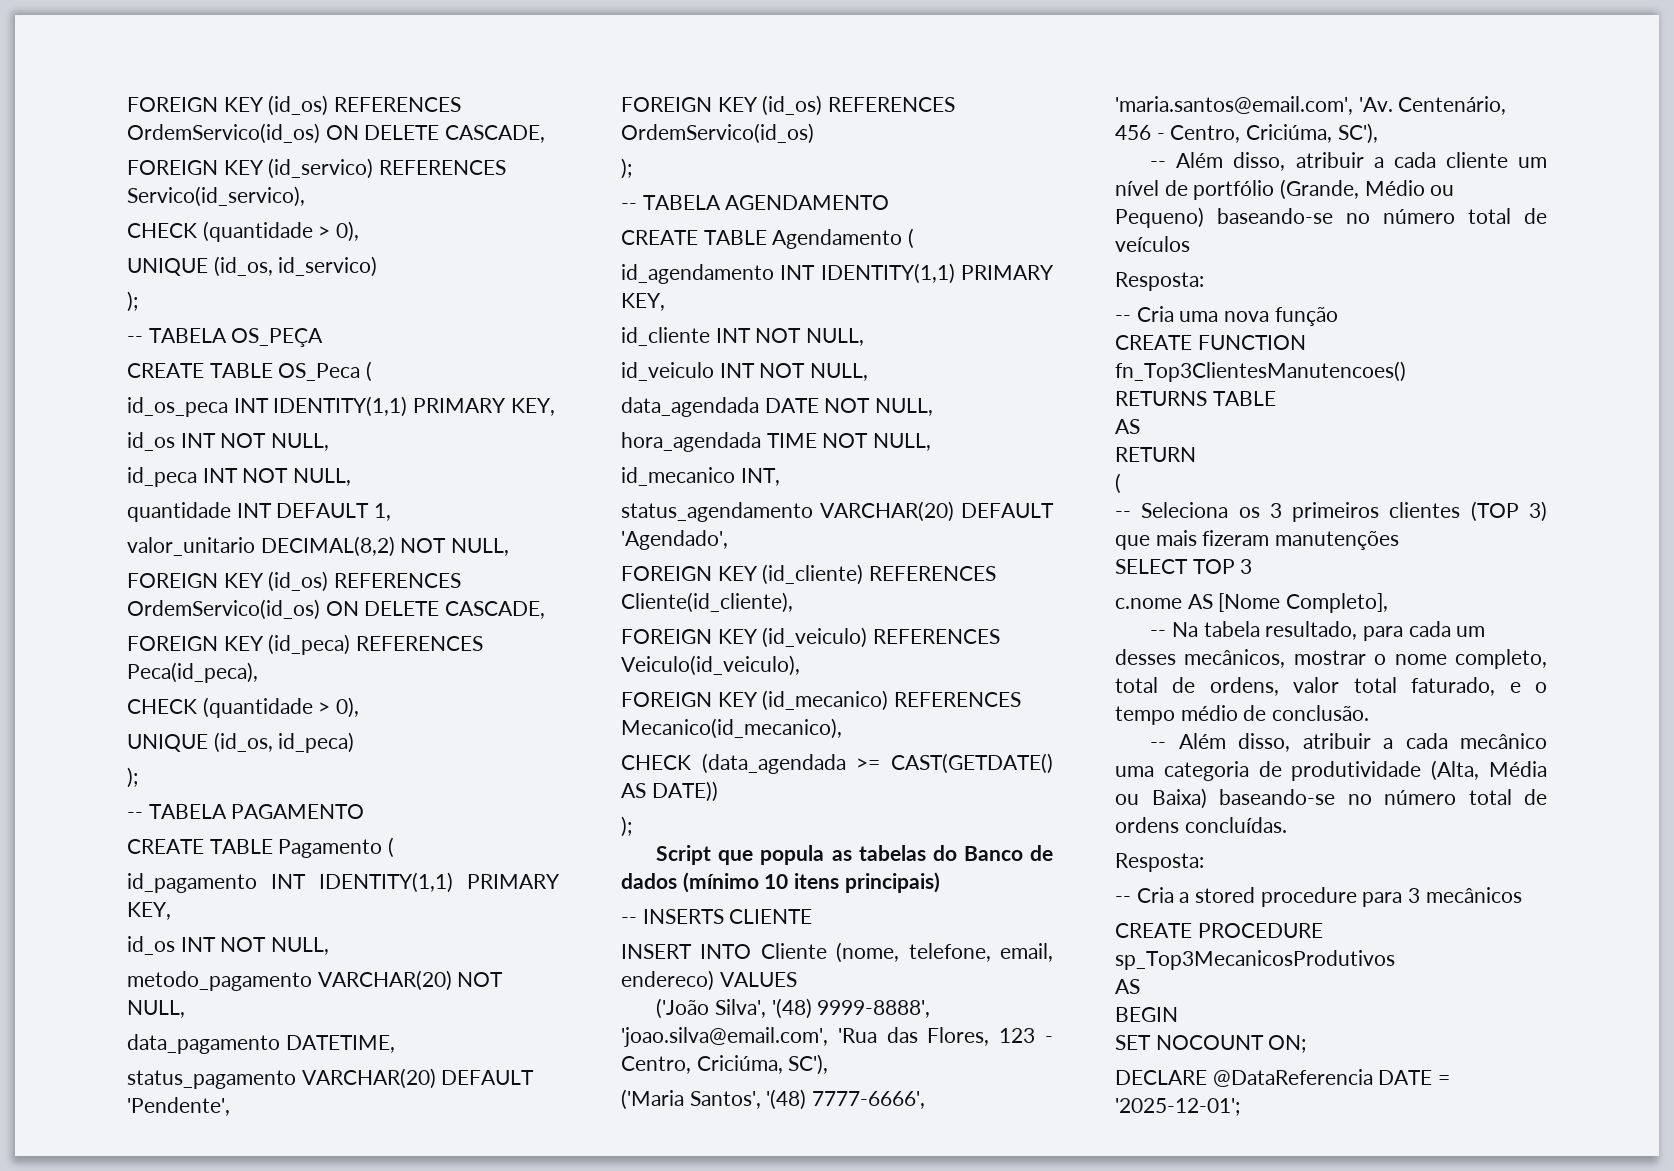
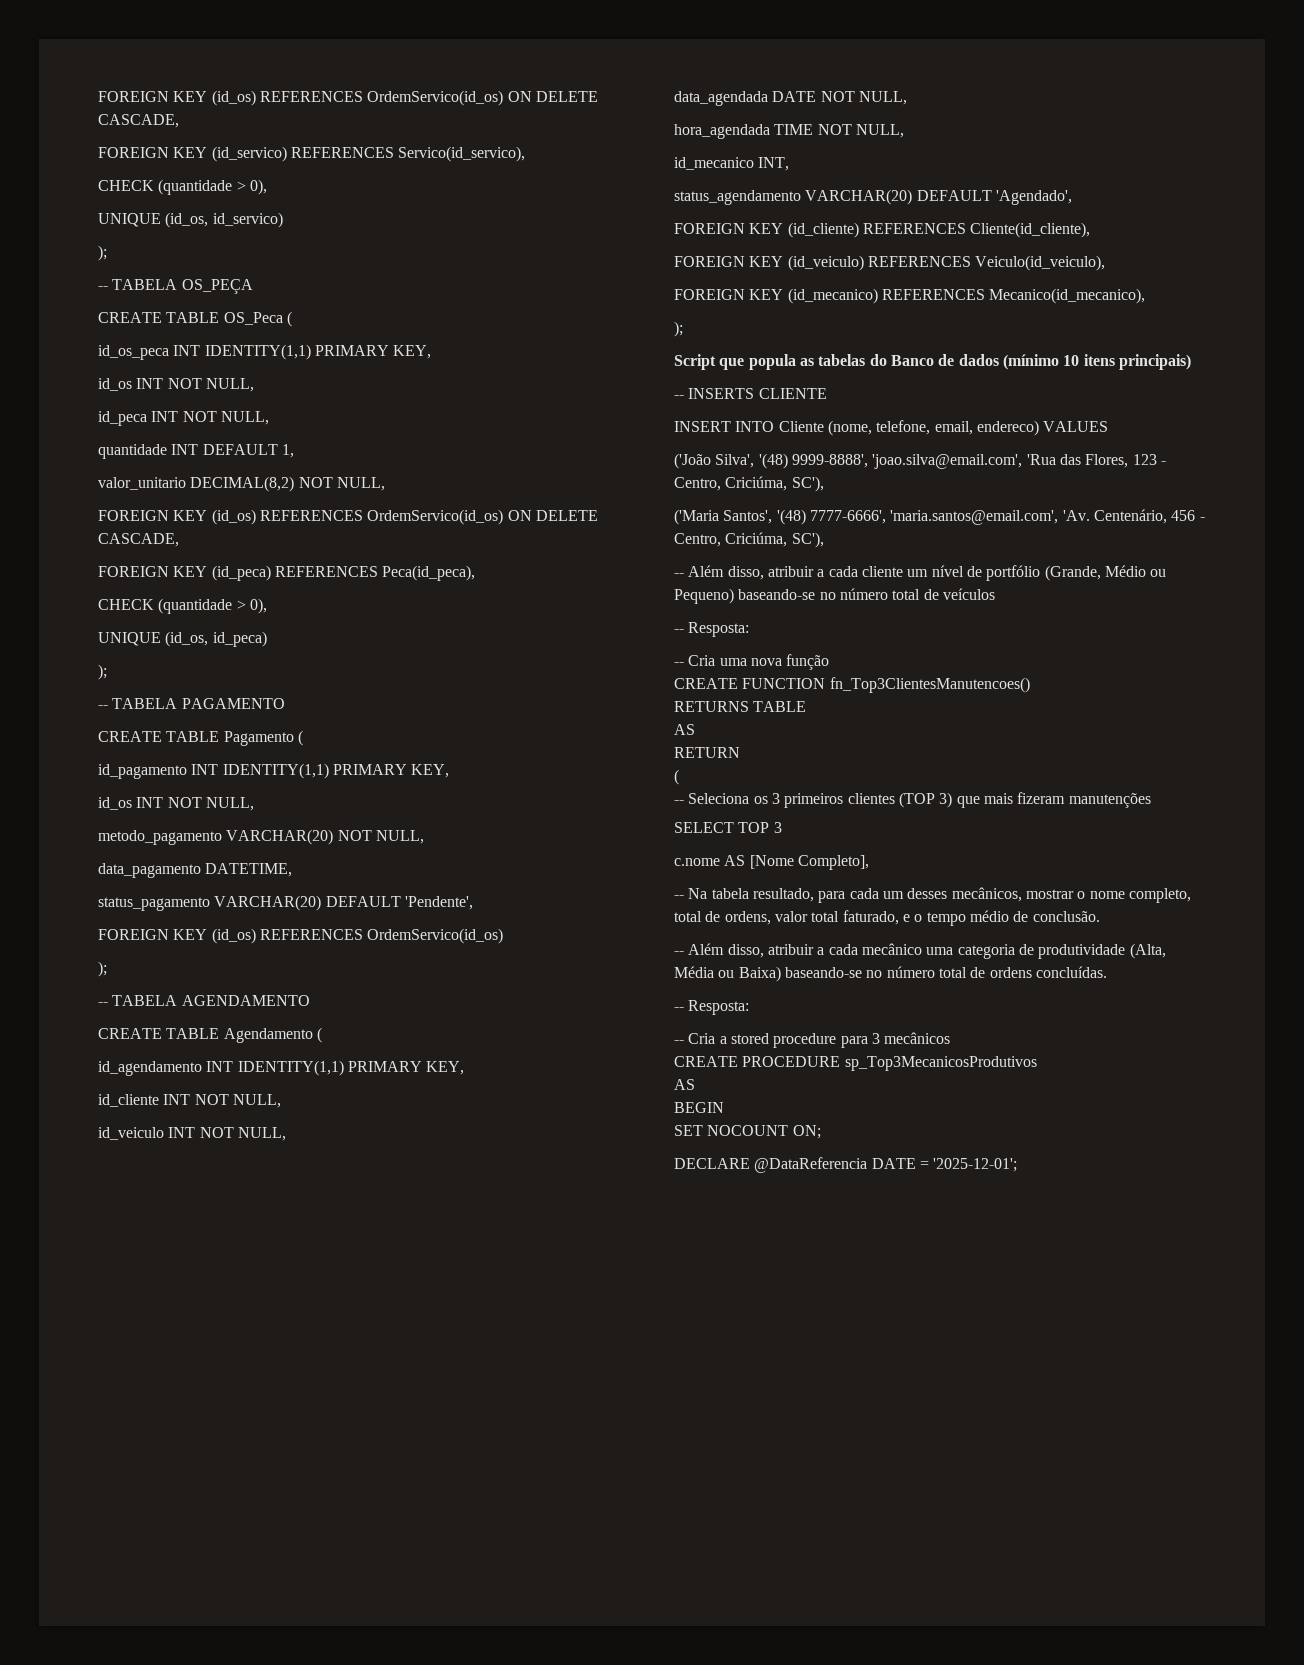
- CHECK (data_agendada >= CAST(GETDATE() AS DATE))
  -- Além disso, atribuir a cada cliente um nível de portfólio (Grande, Médio ou Pequeno) baseando-se no número total de veículos
- Resposta:
+ -- Resposta:
  -- Além disso, atribuir a cada mecânico uma categoria de produtividade (Alta, Média ou Baixa) baseando-se no número total de ordens concluídas.
- Resposta:
+ -- Resposta:

